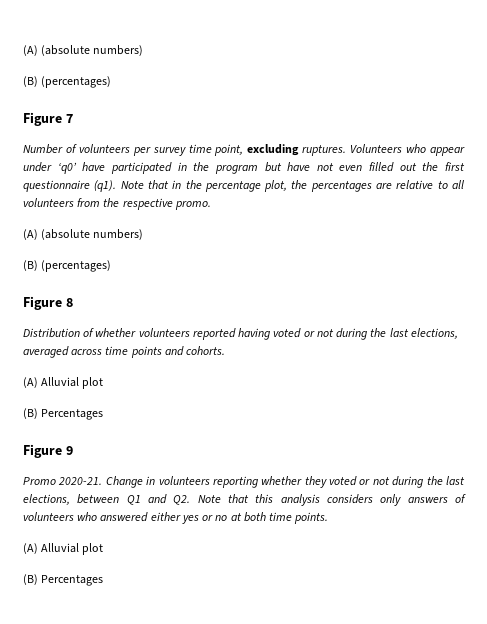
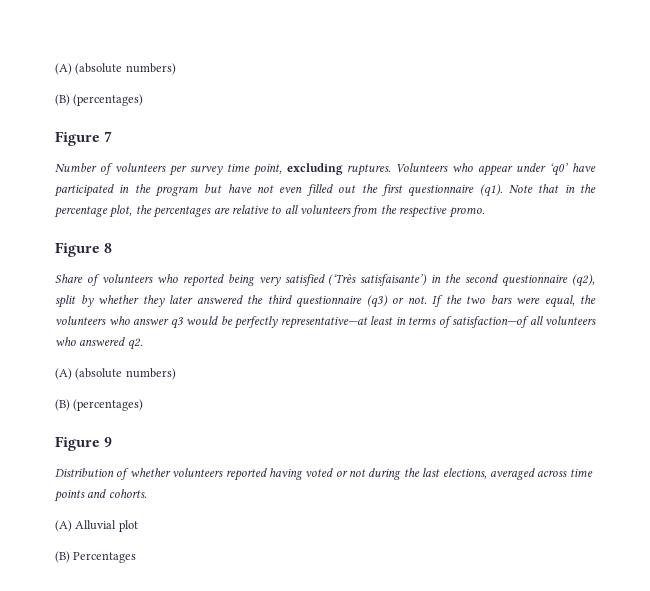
  Note that in the percentage plot, the percentages are relative to all volunteers from the respective promo.
+ Figure 8
+ Share of volunteers who reported being very satisfied (‘Très satisfaisante’) in the second questionnaire (q2), split by whether they later answered the third questionnaire (q3) or not. If the two bars were equal, the volunteers who answer q3 would be perfectly representative—at least in terms of satisfaction—of all volunteers who answered q2.
  (A) (absolute numbers)
  (B) (percentages)
- Figure 8
+ Figure 9
- Figure 9
- Promo 2020-21. Change in volunteers reporting whether they voted or not during the last elections, between Q1 and Q2. Note that this analysis considers only answers of volunteers who answered either yes or no at both time points.
- (A) Alluvial plot
- (B) Percentages

